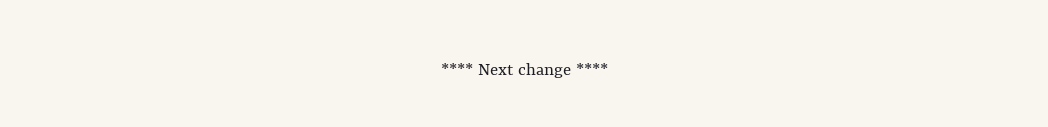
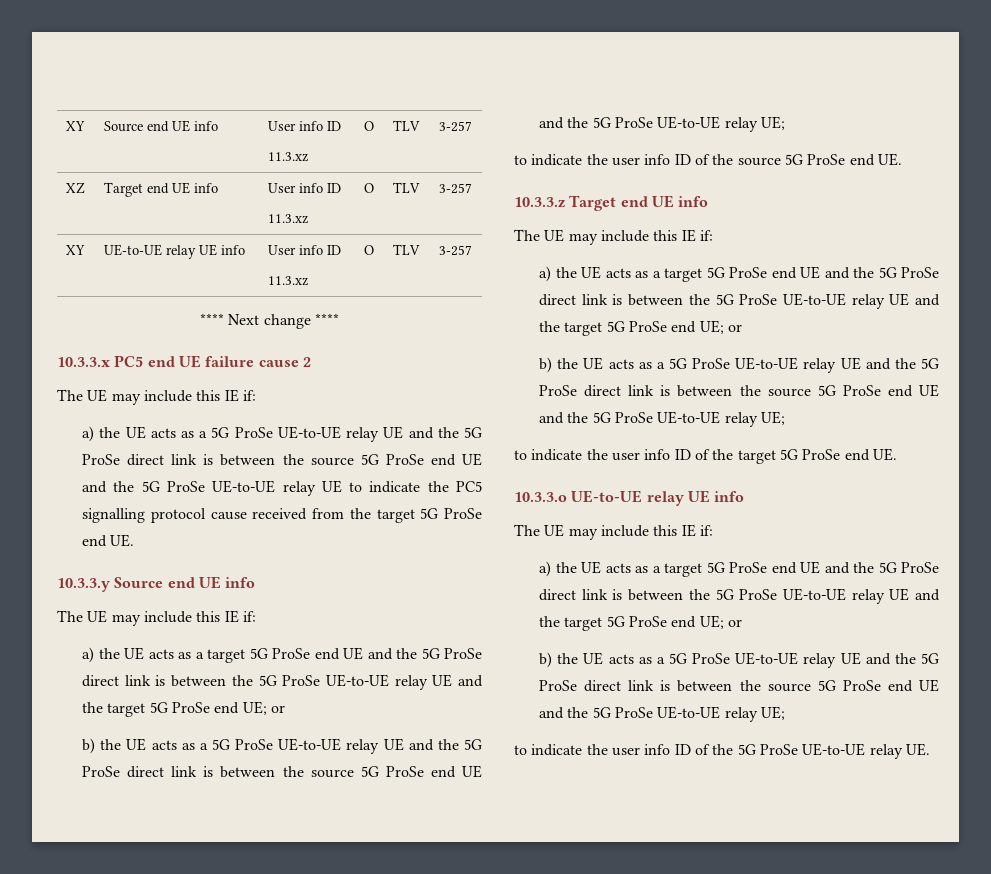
+ XY | Source end UE info | User info ID
+ 11.3.xz | O | TLV | 3-257
+ XZ | Target end UE info | User info ID
+ 11.3.xz | O | TLV | 3-257
+ XY | UE-to-UE relay UE info | User info ID
+ 11.3.xz | O | TLV | 3-257
  **** Next change ****
+ 10.3.3.x PC5 end UE failure cause 2
+ The UE may include this IE if:
+ a) the UE acts as a 5G ProSe UE-to-UE relay UE and the 5G ProSe direct link is between the source 5G ProSe end UE and the 5G ProSe UE-to-UE relay UE to indicate the PC5 signalling protocol cause received from the target 5G ProSe end UE.
+ 10.3.3.y Source end UE info
+ The UE may include this IE if:
+ a) the UE acts as a target 5G ProSe end UE and the 5G ProSe direct link is between the 5G ProSe UE-to-UE relay UE and the target 5G ProSe end UE; or
+ b) the UE acts as a 5G ProSe UE-to-UE relay UE and the 5G ProSe direct link is between the source 5G ProSe end UE and the 5G ProSe UE-to-UE relay UE;
+ to indicate the user info ID of the source 5G ProSe end UE.
+ 10.3.3.z Target end UE info
+ The UE may include this IE if:
+ a) the UE acts as a target 5G ProSe end UE and the 5G ProSe direct link is between the 5G ProSe UE-to-UE relay UE and the target 5G ProSe end UE; or
+ b) the UE acts as a 5G ProSe UE-to-UE relay UE and the 5G ProSe direct link is between the source 5G ProSe end UE and the 5G ProSe UE-to-UE relay UE;
+ to indicate the user info ID of the target 5G ProSe end UE.
+ 10.3.3.o UE-to-UE relay UE info
+ The UE may include this IE if:
+ a) the UE acts as a target 5G ProSe end UE and the 5G ProSe direct link is between the 5G ProSe UE-to-UE relay UE and the target 5G ProSe end UE; or
+ b) the UE acts as a 5G ProSe UE-to-UE relay UE and the 5G ProSe direct link is between the source 5G ProSe end UE and the 5G ProSe UE-to-UE relay UE;
+ to indicate the user info ID of the 5G ProSe UE-to-UE relay UE.

